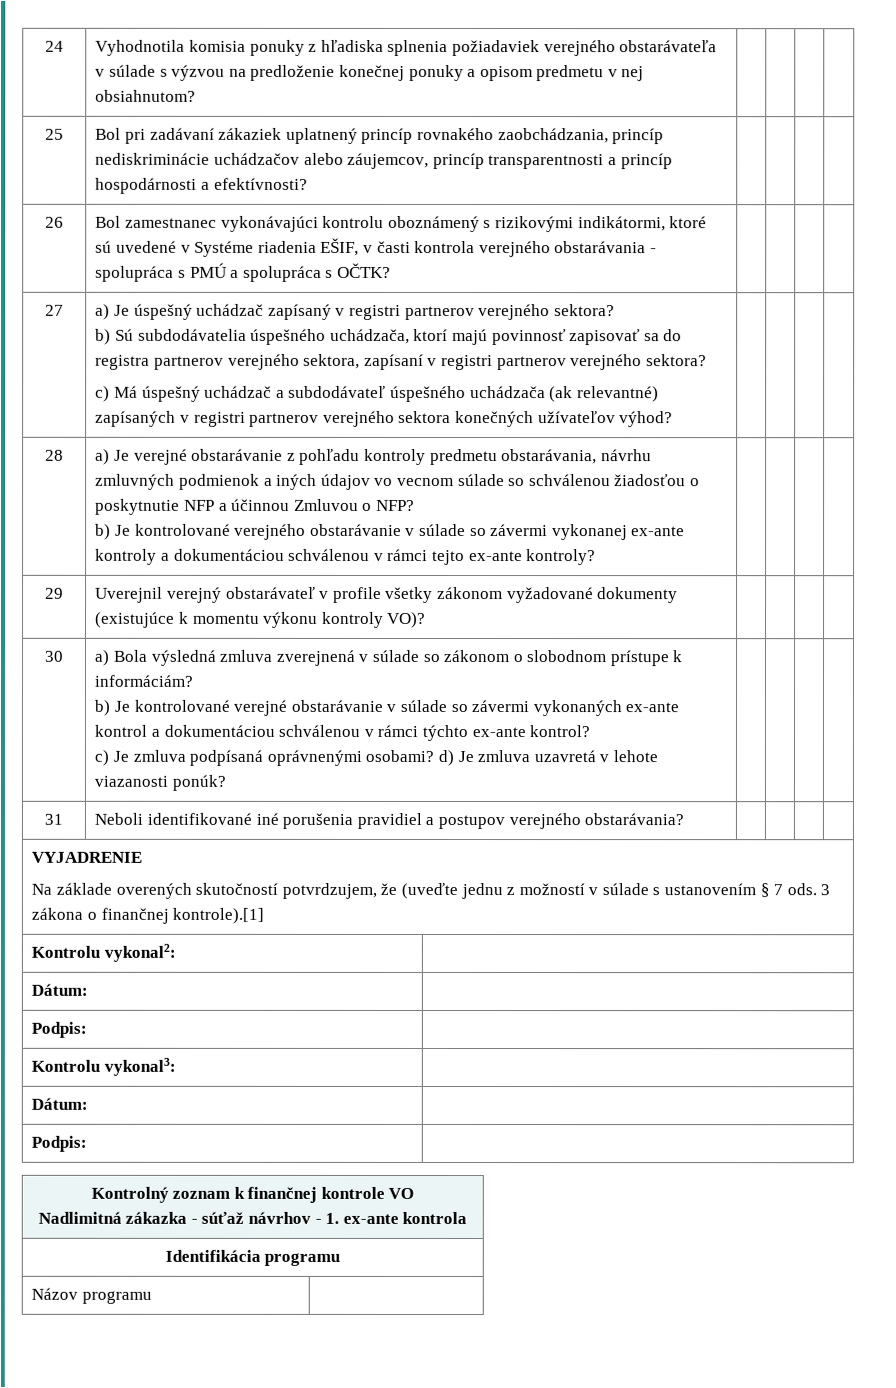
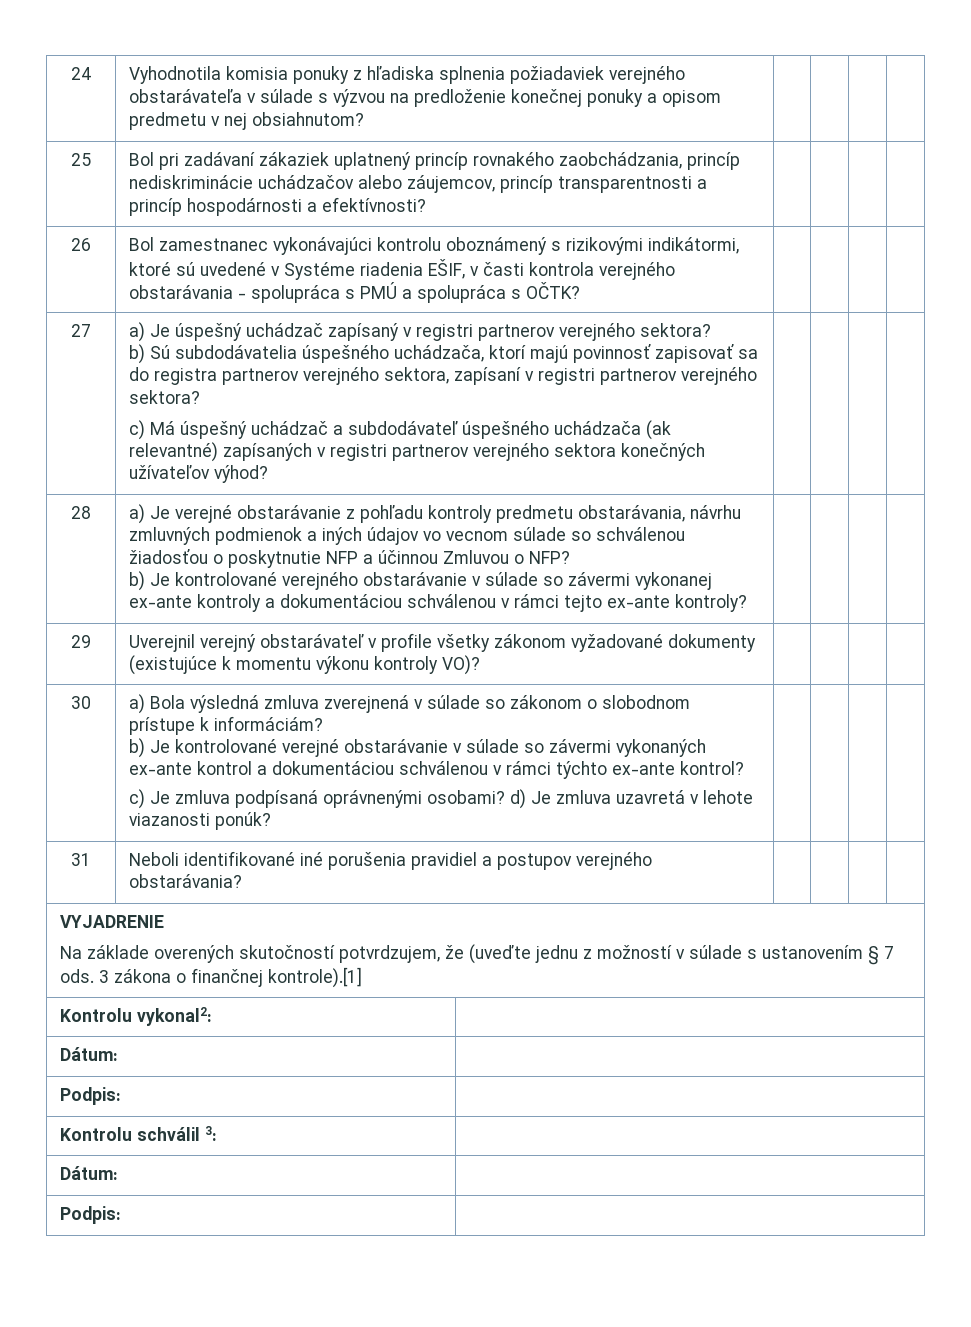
- Kontrolu vykonal3: |
+ Kontrolu schválil 3: |
  Dátum: |
  Podpis: |
- Kontrolný zoznam k finančnej kontrole VO
- Nadlimitná zákazka - súťaž návrhov - 1. ex-ante kontrola
- Identifikácia programu
- Názov programu |

